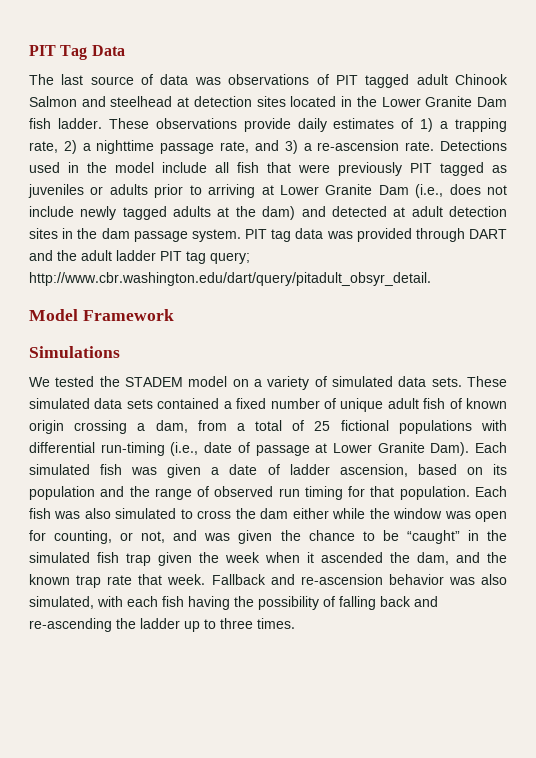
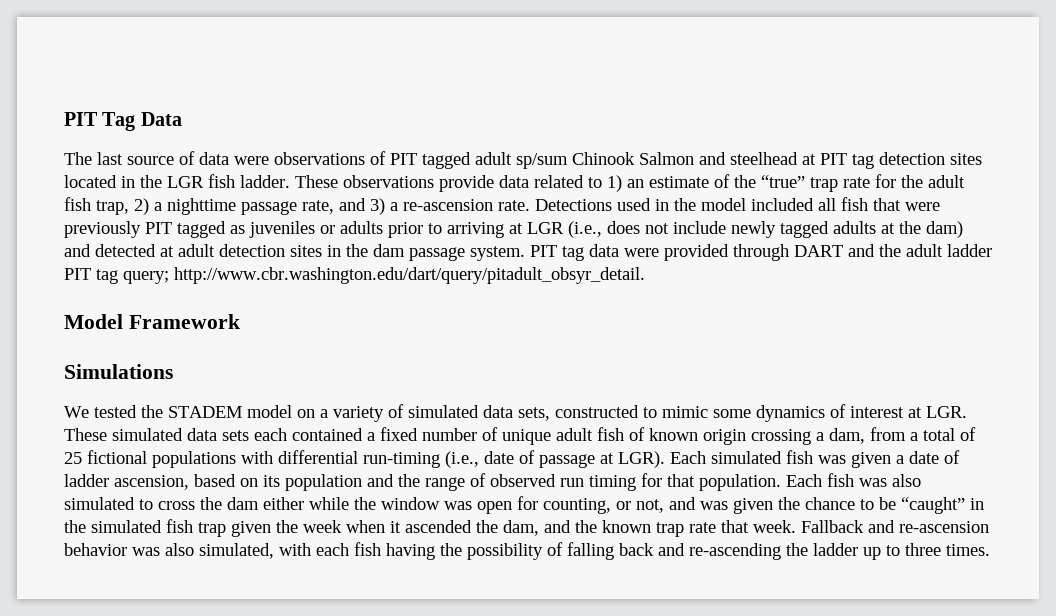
- The last source of data was observations of PIT tagged adult Chinook Salmon and steelhead at detection sites located in the Lower Granite Dam fish ladder.
+ The last source of data were observations of PIT tagged adult sp/sum Chinook Salmon and steelhead at PIT tag detection sites located in the LGR fish ladder.
- These observations provide daily estimates of 1) a trapping rate, 2) a nighttime passage rate, and 3) a re-ascension rate.
+ These observations provide data related to 1) an estimate of the “true” trap rate for the adult fish trap, 2) a nighttime passage rate, and 3) a re-ascension rate.
- Detections used in the model include all fish that were previously PIT tagged as juveniles or adults prior to arriving at Lower Granite Dam (i.e., does not include newly tagged adults at the dam) and detected at adult detection sites in the dam passage system.
+ Detections used in the model included all fish that were previously PIT tagged as juveniles or adults prior to arriving at LGR (i.e., does not include newly tagged adults at the dam) and detected at adult detection sites in the dam passage system.
- PIT tag data was provided through DART and the adult ladder PIT tag query; http://www.cbr.washington.edu/dart/query/pitadult_obsyr_detail.
+ PIT tag data were provided through DART and the adult ladder PIT tag query; http://www.cbr.washington.edu/dart/query/pitadult_obsyr_detail.
- We tested the STADEM model on a variety of simulated data sets. These simulated data sets contained a fixed number of unique adult fish of known origin crossing a dam, from a total of 25 fictional populations with differential run-timing (i.e., date of passage at Lower Granite Dam).
+ We tested the STADEM model on a variety of simulated data sets, constructed to mimic some dynamics of interest at LGR. These simulated data sets each contained a fixed number of unique adult fish of known origin crossing a dam, from a total of 25 fictional populations with differential run-timing (i.e., date of passage at LGR).

